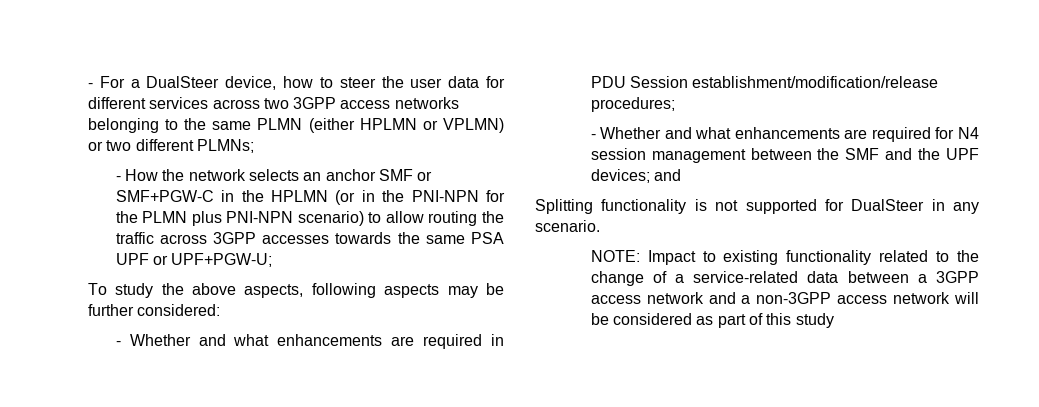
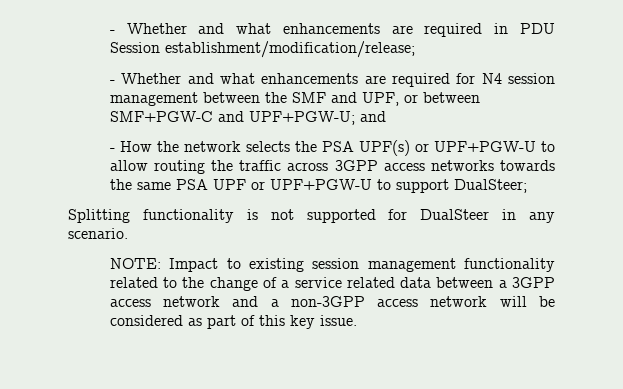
- - For a DualSteer device, how to steer the user data for different services across two 3GPP access networks belonging to the same PLMN (either HPLMN or VPLMN) or two different PLMNs;
- - How the network selects an anchor SMF or SMF+PGW-C in the HPLMN (or in the PNI-NPN for the PLMN plus PNI-NPN scenario) to allow routing the traffic across 3GPP accesses towards the same PSA UPF or UPF+PGW-U;
- To study the above aspects, following aspects may be further considered:
- - Whether and what enhancements are required in PDU Session establishment/modification/release procedures;
+ - Whether and what enhancements are required in PDU Session establishment/modification/release;
- - Whether and what enhancements are required for N4 session management between the SMF and the UPF devices; and
+ - Whether and what enhancements are required for N4 session management between the SMF and UPF, or between SMF+PGW-C and UPF+PGW-U; and
+ - How the network selects the PSA UPF(s) or UPF+PGW-U to allow routing the traffic across 3GPP access networks towards the same PSA UPF or UPF+PGW-U to support DualSteer;
- NOTE: Impact to existing functionality related to the change of a service-related data between a 3GPP access network and a non-3GPP access network will be considered as part of this study
+ NOTE: Impact to existing session management functionality related to the change of a service related data between a 3GPP access network and a non-3GPP access network will be considered as part of this key issue.

